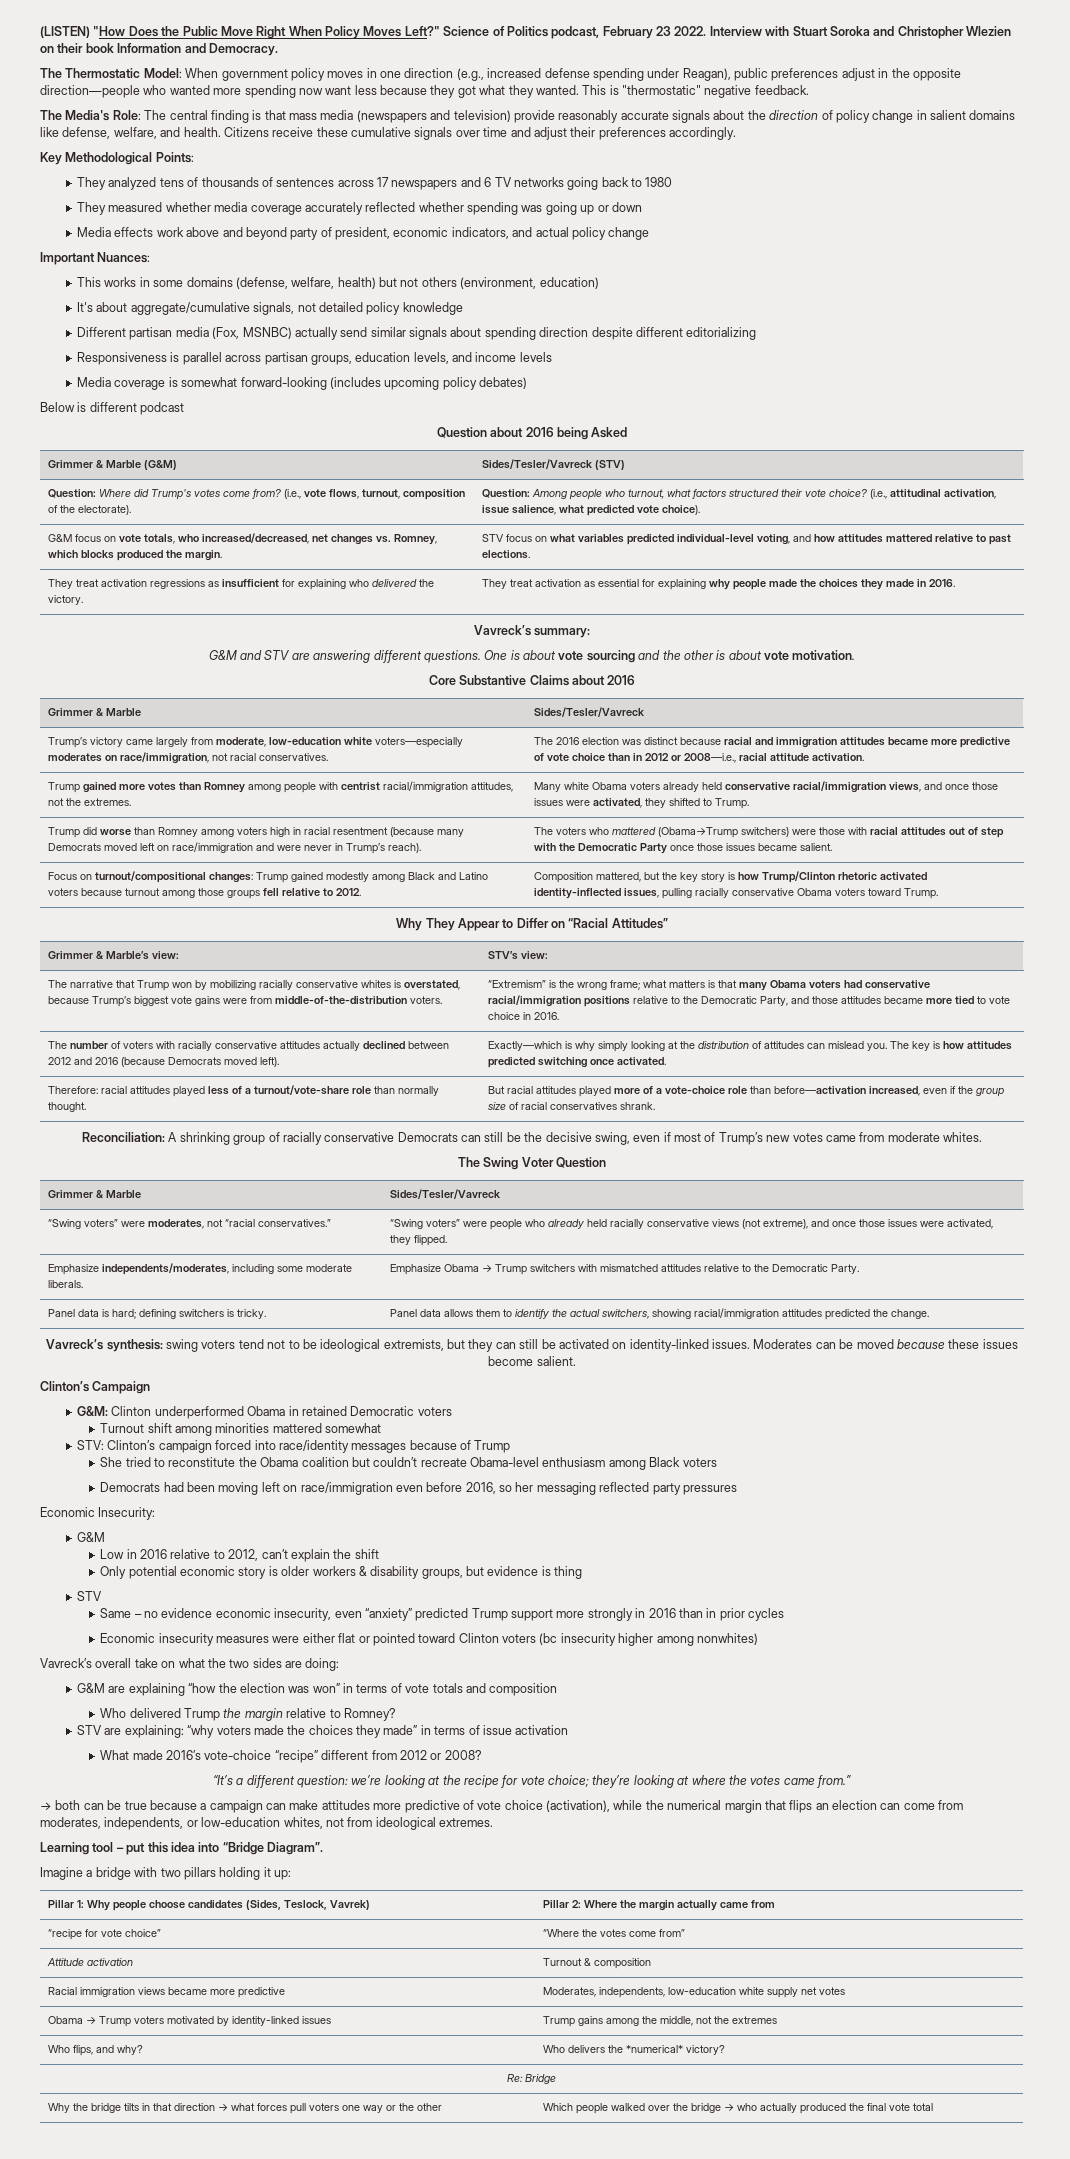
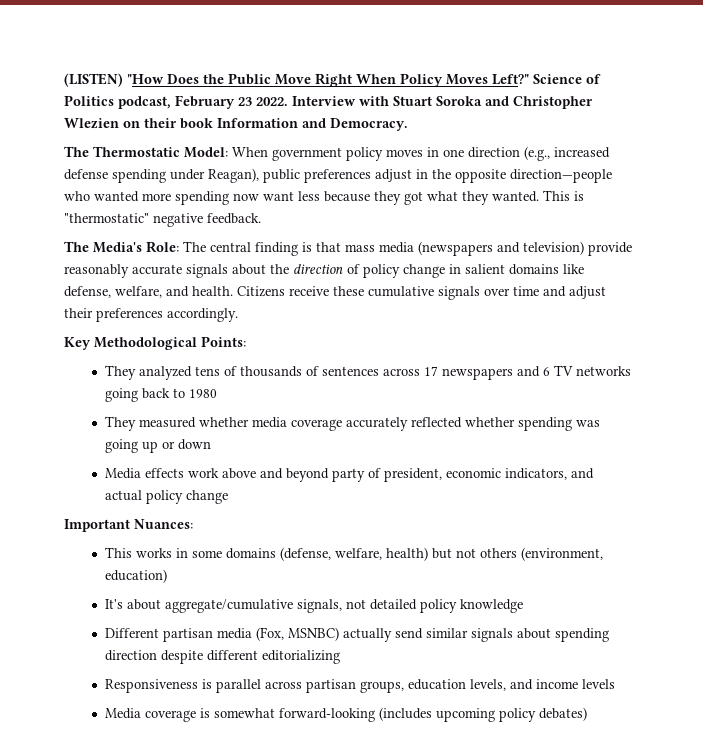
- Below is different podcast
- Question about 2016 being Asked
- Grimmer & Marble (G&M) | Sides/Tesler/Vavreck (STV)
- Question: Where did Trump's votes come from? (i.e., vote flows, turnout, composition of the electorate). | Question: Among people who turnout, what factors structured their vote choice? (i.e., attitudinal activation, issue salience, what predicted vote choice).
- G&M focus on vote totals, who increased/decreased, net changes vs. Romney, which blocks produced the margin. | STV focus on what variables predicted individual-level voting, and how attitudes mattered relative to past elections.
- They treat activation regressions as insufficient for explaining who delivered the victory. | They treat activation as essential for explaining why people made the choices they made in 2016.
- Vavreck’s summary:
- G&M and STV are answering different questions. One is about vote sourcing and the other is about vote motivation.
- Core Substantive Claims about 2016
- Grimmer & Marble | Sides/Tesler/Vavreck
- Trump’s victory came largely from moderate, low-education white voters—especially moderates on race/immigration, not racial conservatives. | The 2016 election was distinct because racial and immigration attitudes became more predictive of vote choice than in 2012 or 2008—i.e., racial attitude activation.
- Trump gained more votes than Romney among people with centrist racial/immigration attitudes, not the extremes. | Many white Obama voters already held conservative racial/immigration views, and once those issues were activated, they shifted to Trump.
- Trump did worse than Romney among voters high in racial resentment (because many Democrats moved left on race/immigration and were never in Trump’s reach). | The voters who mattered (Obama→Trump switchers) were those with racial attitudes out of step with the Democratic Party once those issues became salient.
- Focus on turnout/compositional changes: Trump gained modestly among Black and Latino voters because turnout among those groups fell relative to 2012. | Composition mattered, but the key story is how Trump/Clinton rhetoric activated identity-inflected issues, pulling racially conservative Obama voters toward Trump.
- Why They Appear to Differ on “Racial Attitudes”
- Grimmer & Marble’s view: | STV’s view:
- The narrative that Trump won by mobilizing racially conservative whites is overstated, because Trump’s biggest vote gains were from middle-of-the-distribution voters. | “Extremism” is the wrong frame; what matters is that many Obama voters had conservative racial/immigration positions relative to the Democratic Party, and those attitudes became more tied to vote choice in 2016.
- The number of voters with racially conservative attitudes actually declined between 2012 and 2016 (because Democrats moved left). | Exactly—which is why simply looking at the distribution of attitudes can mislead you. The key is how attitudes predicted switching once activated.
- Therefore: racial attitudes played less of a turnout/vote-share role than normally thought. | But racial attitudes played more of a vote-choice role than before—activation increased, even if the group size of racial conservatives shrank.
- Reconciliation: A shrinking group of racially conservative Democrats can still be the decisive swing, even if most of Trump’s new votes came from moderate whites.
- The Swing Voter Question
- Grimmer & Marble | Sides/Tesler/Vavreck
- “Swing voters” were moderates, not “racial conservatives.” | “Swing voters” were people who already held racially conservative views (not extreme), and once those issues were activated, they flipped.
- Emphasize independents/moderates, including some moderate liberals. | Emphasize Obama → Trump switchers with mismatched attitudes relative to the Democratic Party.
- Panel data is hard; defining switchers is tricky. | Panel data allows them to identify the actual switchers, showing racial/immigration attitudes predicted the change.
- Vavreck’s synthesis: swing voters tend not to be ideological extremists, but they can still be activated on identity-linked issues. Moderates can be moved because these issues become salient.
- Clinton’s Campaign
- G&M: Clinton underperformed Obama in retained Democratic voters
- Turnout shift among minorities mattered somewhat
- STV: Clinton’s campaign forced into race/identity messages because of Trump
- She tried to reconstitute the Obama coalition but couldn’t recreate Obama-level enthusiasm among Black voters
- Democrats had been moving left on race/immigration even before 2016, so her messaging reflected party pressures
- Economic Insecurity:
- G&M
- Low in 2016 relative to 2012, can’t explain the shift
- Only potential economic story is older workers & disability groups, but evidence is thing
- STV
- Same – no evidence economic insecurity, even “anxiety” predicted Trump support more strongly in 2016 than in prior cycles
- Economic insecurity measures were either flat or pointed toward Clinton voters (bc insecurity higher among nonwhites)
- Vavreck’s overall take on what the two sides are doing:
- G&M are explaining “how the election was won” in terms of vote totals and composition
- Who delivered Trump the margin relative to Romney?
- STV are explaining: “why voters made the choices they made” in terms of issue activation
- What made 2016’s vote-choice “recipe” different from 2012 or 2008?
- “It’s a different question: we’re looking at the recipe for vote choice; they’re looking at where the votes came from.”
- → both can be true because a campaign can make attitudes more predictive of vote choice (activation), while the numerical margin that flips an election can come from moderates, independents, or low-education whites, not from ideological extremes.
- Learning tool – put this idea into “Bridge Diagram”.
- Imagine a bridge with two pillars holding it up:
- Pillar 1: Why people choose candidates (Sides, Teslock, Vavrek) | Pillar 2: Where the margin actually came from
- “recipe for vote choice” | “Where the votes come from”
- Attitude activation | Turnout & composition
- Racial immigration views became more predictive | Moderates, independents, low-education white supply net votes
- Obama → Trump voters motivated by identity-linked issues | Trump gains among the middle, not the extremes
- Who flips, and why? | Who delivers the *numerical* victory?
- Re: Bridge
- Why the bridge tilts in that direction → what forces pull voters one way or the other | Which people walked over the bridge → who actually produced the final vote total

